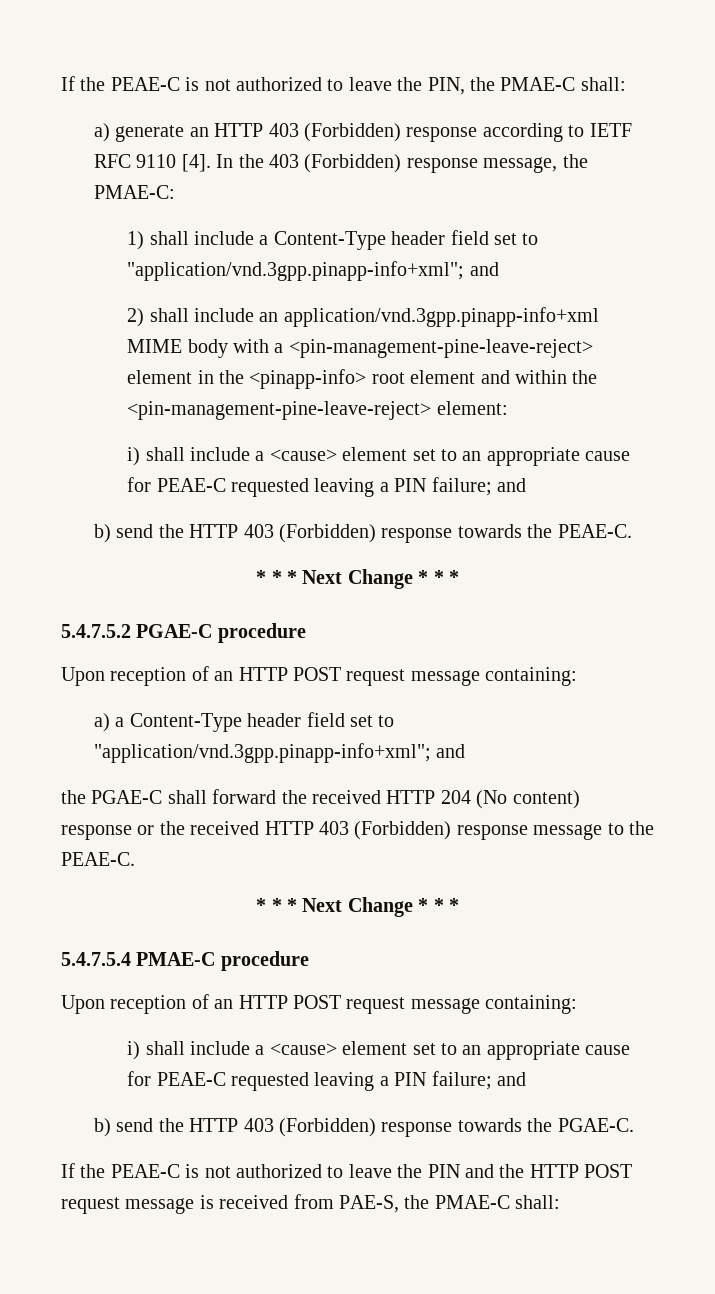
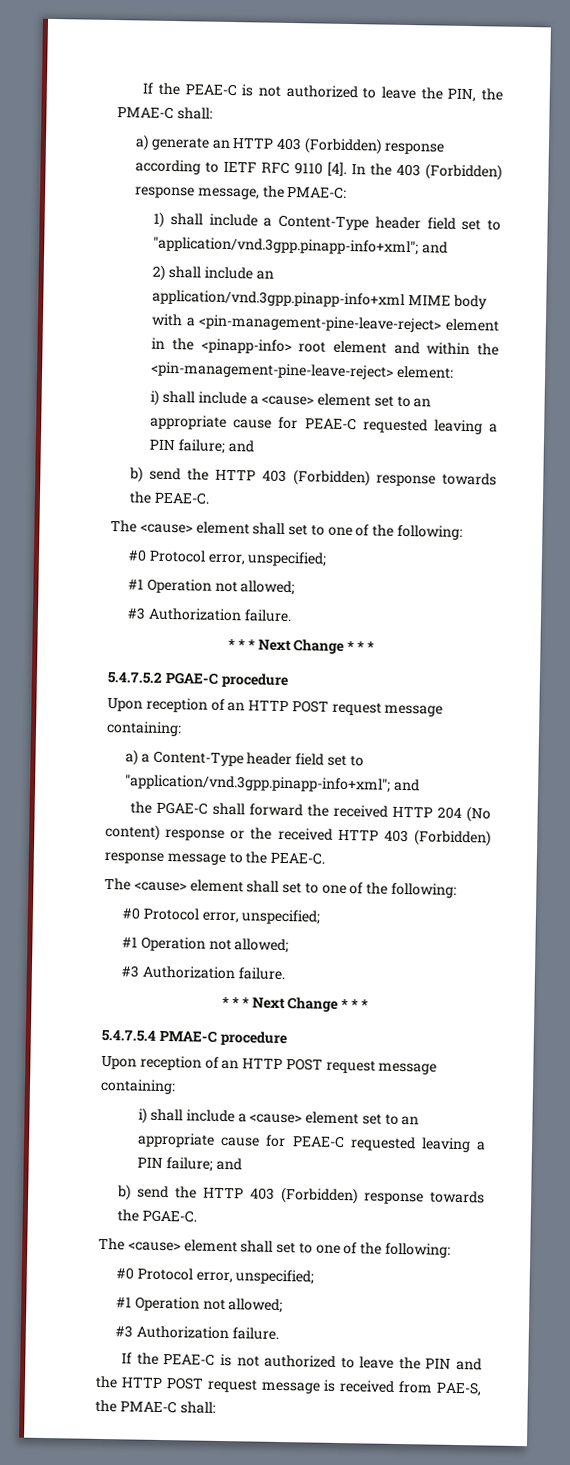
  b) send the HTTP 403 (Forbidden) response towards the PEAE-C.
+ The <cause> element shall set to one of the following:
+ #0 Protocol error, unspecified;
+ #1 Operation not allowed;
+ #3 Authorization failure.
  the PGAE-C shall forward the received HTTP 204 (No content) response or the received HTTP 403 (Forbidden) response message to the PEAE-C.
+ The <cause> element shall set to one of the following:
+ #0 Protocol error, unspecified;
+ #1 Operation not allowed;
+ #3 Authorization failure.
  b) send the HTTP 403 (Forbidden) response towards the PGAE-C.
+ The <cause> element shall set to one of the following:
+ #0 Protocol error, unspecified;
+ #1 Operation not allowed;
+ #3 Authorization failure.

